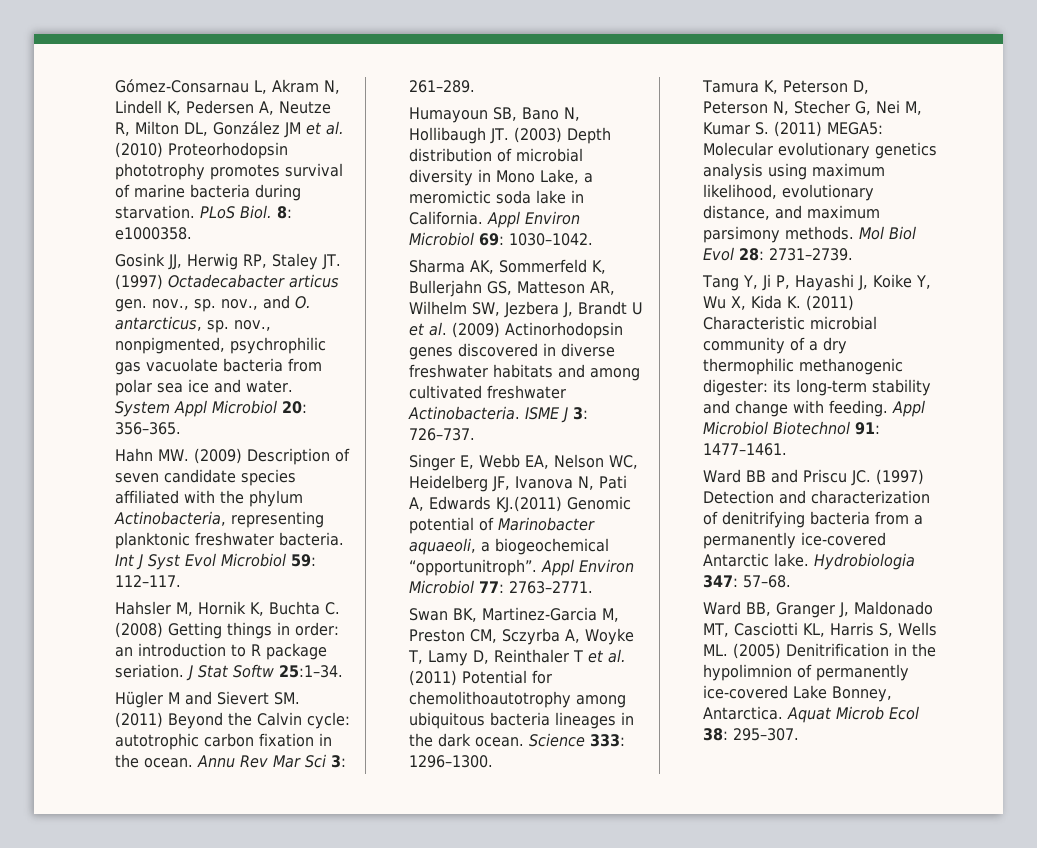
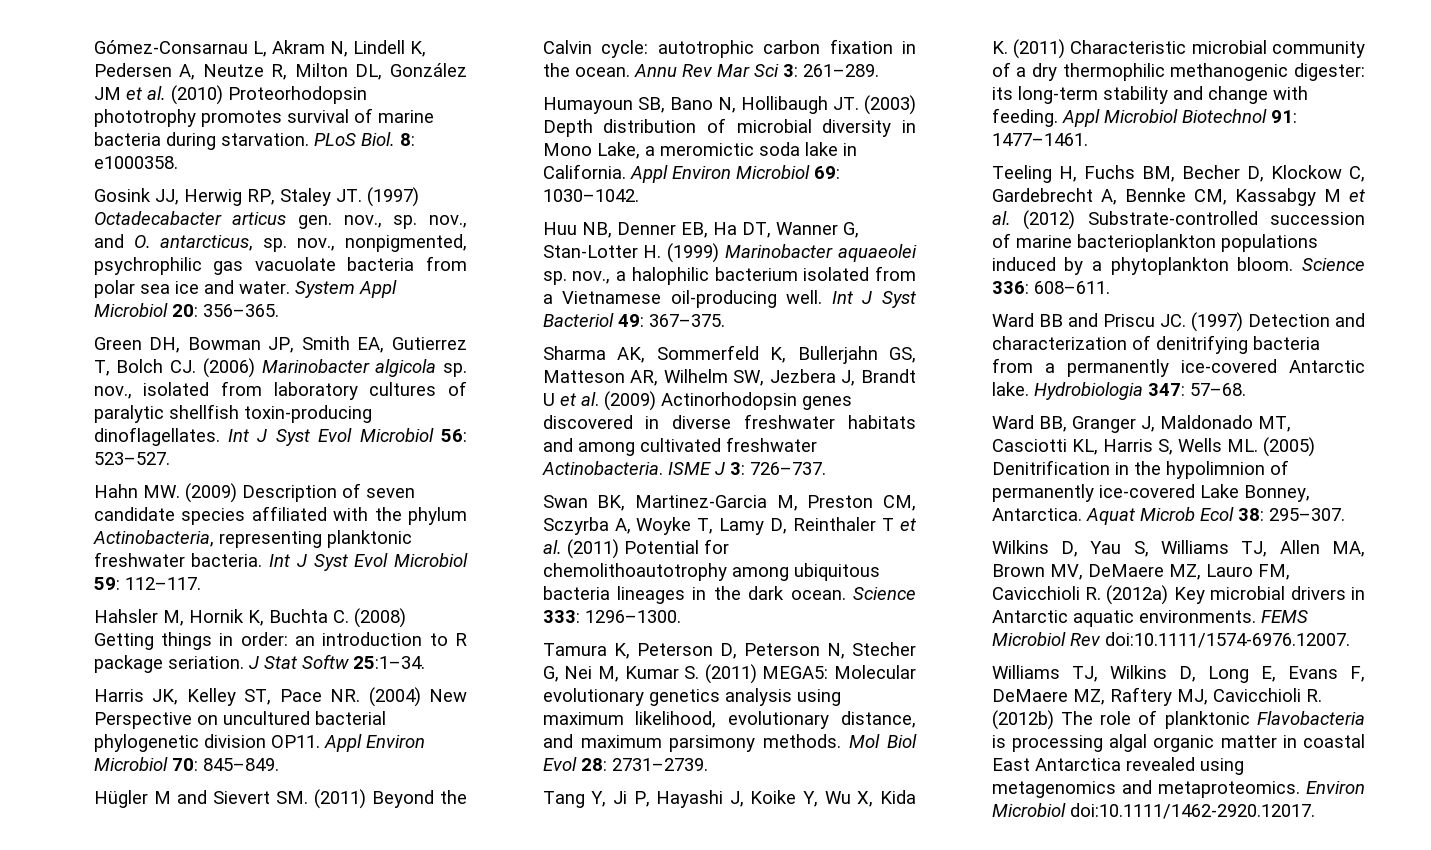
+ Green DH, Bowman JP, Smith EA, Gutierrez T, Bolch CJ. (2006) Marinobacter algicola sp. nov., isolated from laboratory cultures of paralytic shellfish toxin-producing dinoflagellates. Int J Syst Evol Microbiol 56: 523–527.
+ Harris JK, Kelley ST, Pace NR. (2004) New Perspective on uncultured bacterial phylogenetic division OP11. Appl Environ Microbiol 70: 845–849.
+ Huu NB, Denner EB, Ha DT, Wanner G, Stan-Lotter H. (1999) Marinobacter aquaeolei sp. nov., a halophilic bacterium isolated from a Vietnamese oil-producing well. Int J Syst Bacteriol 49: 367–375.
- Singer E, Webb EA, Nelson WC, Heidelberg JF, Ivanova N, Pati A, Edwards KJ.(2011) Genomic potential of Marinobacter aquaeoli, a biogeochemical “opportunitroph”. Appl Environ Microbiol 77: 2763–2771.
+ Teeling H, Fuchs BM, Becher D, Klockow C, Gardebrecht A, Bennke CM, Kassabgy M et al. (2012) Substrate-controlled succession of marine bacterioplankton populations induced by a phytoplankton bloom. Science 336: 608–611.
+ Wilkins D, Yau S, Williams TJ, Allen MA, Brown MV, DeMaere MZ, Lauro FM, Cavicchioli R. (2012a) Key microbial drivers in Antarctic aquatic environments. FEMS Microbiol Rev doi:10.1111/1574-6976.12007.
+ Williams TJ, Wilkins D, Long E, Evans F, DeMaere MZ, Raftery MJ, Cavicchioli R. (2012b) The role of planktonic Flavobacteria is processing algal organic matter in coastal East Antarctica revealed using metagenomics and metaproteomics. Environ Microbiol doi:10.1111/1462-2920.12017.

